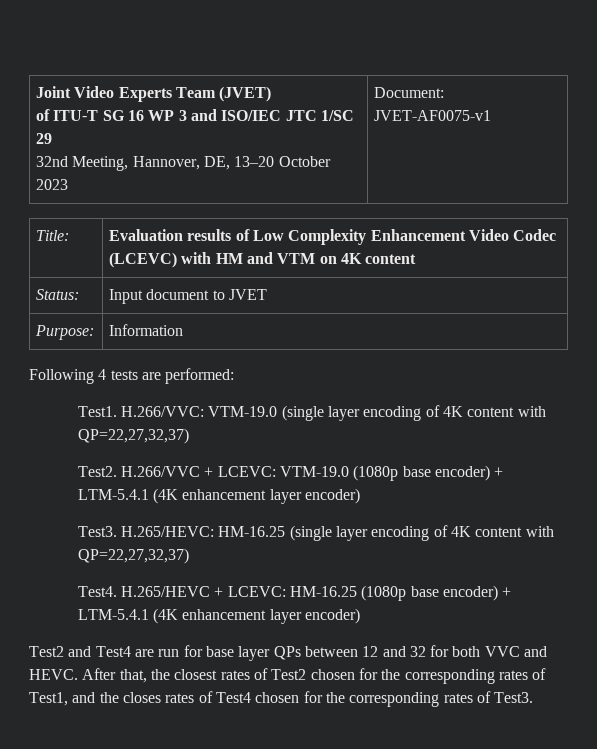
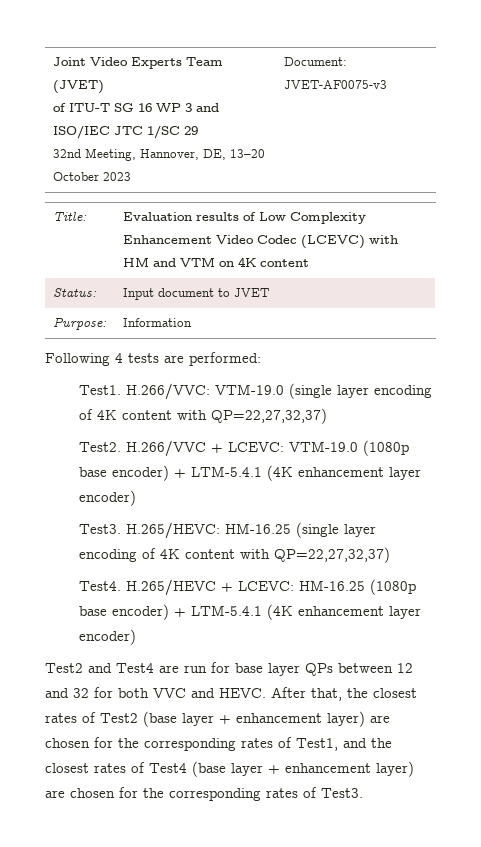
  Joint Video Experts Team (JVET)
  of ITU-T SG 16 WP 3 and ISO/IEC JTC 1/SC 29
- 32nd Meeting, Hannover, DE, 13–20 October 2023 | Document: JVET-AF0075-v1
+ 32nd Meeting, Hannover, DE, 13–20 October 2023 | Document: JVET-AF0075-v3
- After that, the closest rates of Test2 chosen for the corresponding rates of Test1, and the closes rates of Test4 chosen for the corresponding rates of Test3.
+ After that, the closest rates of Test2 (base layer + enhancement layer) are chosen for the corresponding rates of Test1, and the closest rates of Test4 (base layer + enhancement layer) are chosen for the corresponding rates of Test3.

